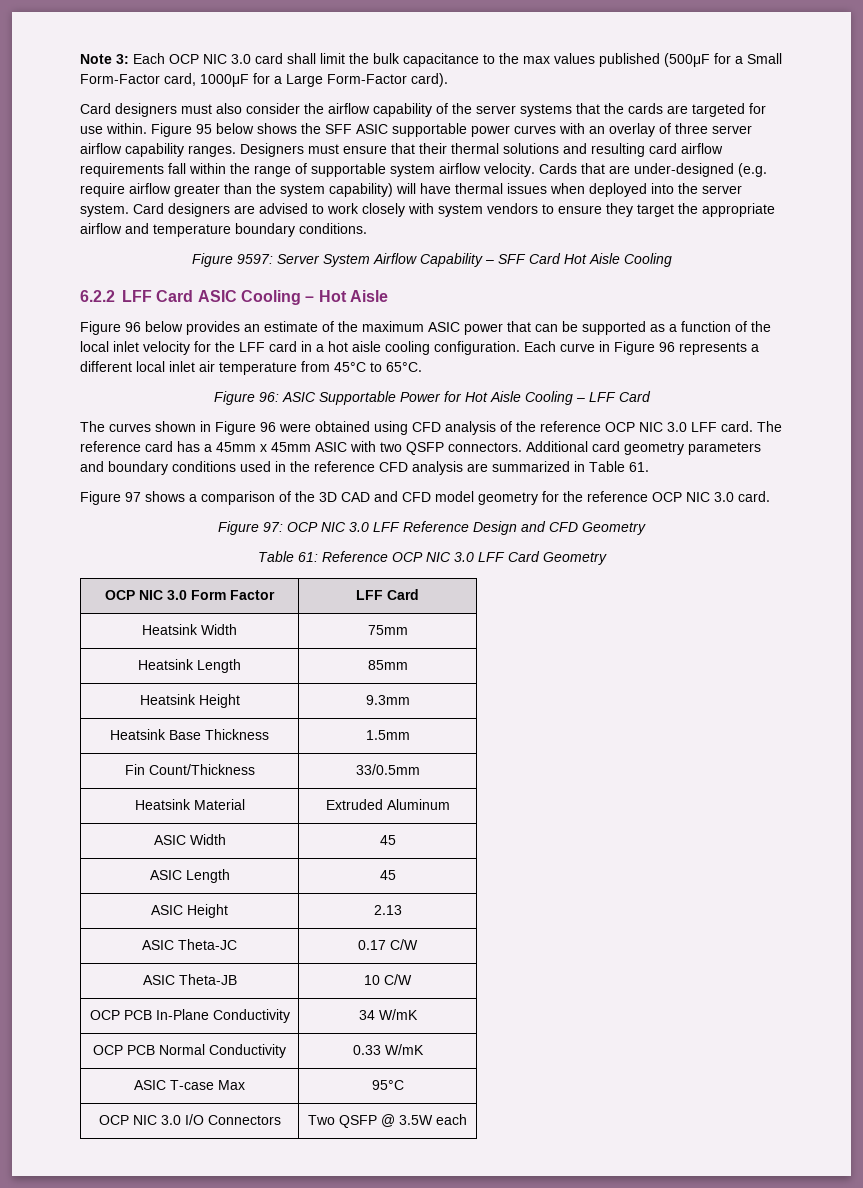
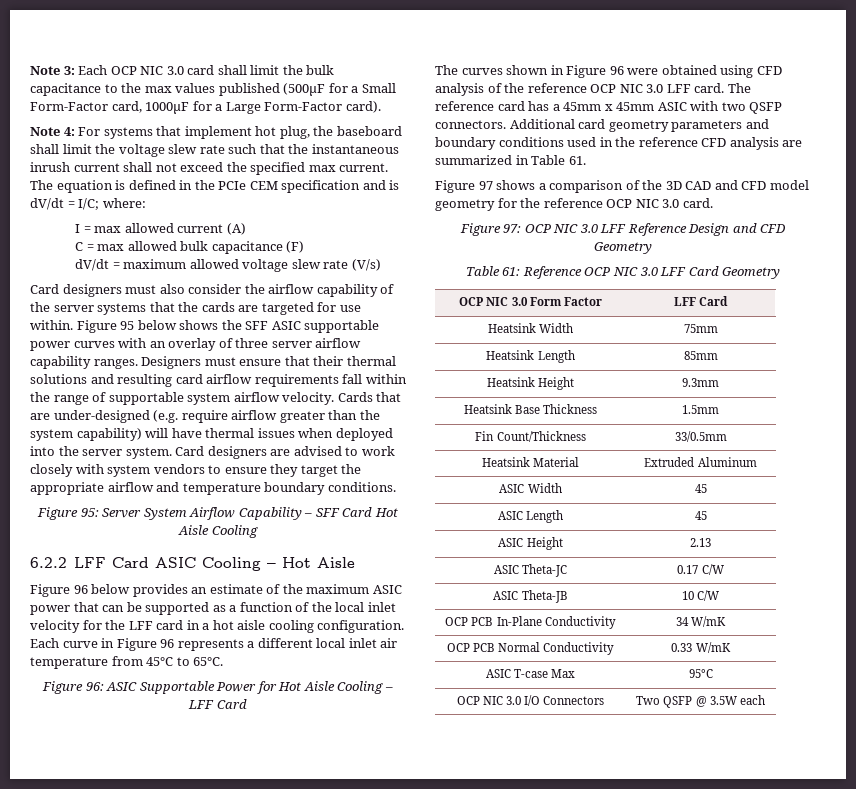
+ Note 4: For systems that implement hot plug, the baseboard shall limit the voltage slew rate such that the instantaneous inrush current shall not exceed the specified max current. The equation is defined in the PCIe CEM specification and is dV/dt = I/C; where:
+ I = max allowed current (A)
+ C = max allowed bulk capacitance (F)
+ dV/dt = maximum allowed voltage slew rate (V/s)
- Figure 9597: Server System Airflow Capability – SFF Card Hot Aisle Cooling
+ Figure 95: Server System Airflow Capability – SFF Card Hot Aisle Cooling

